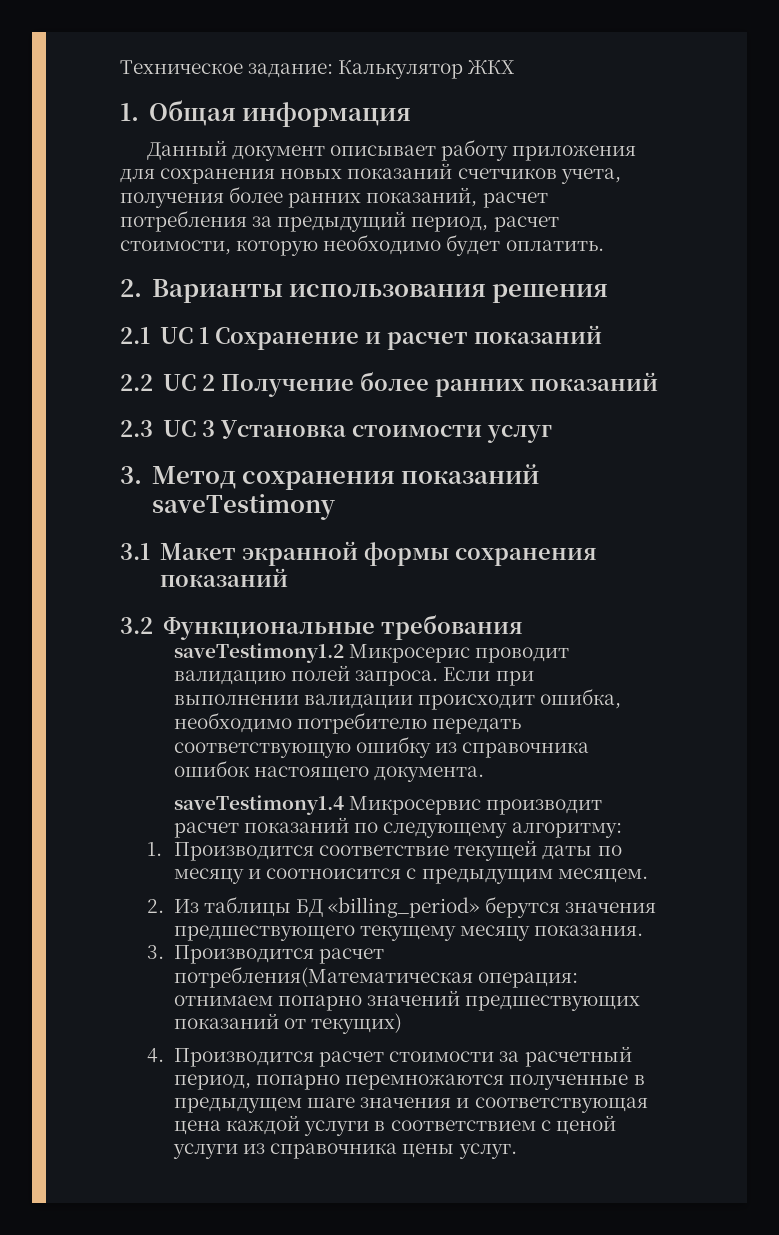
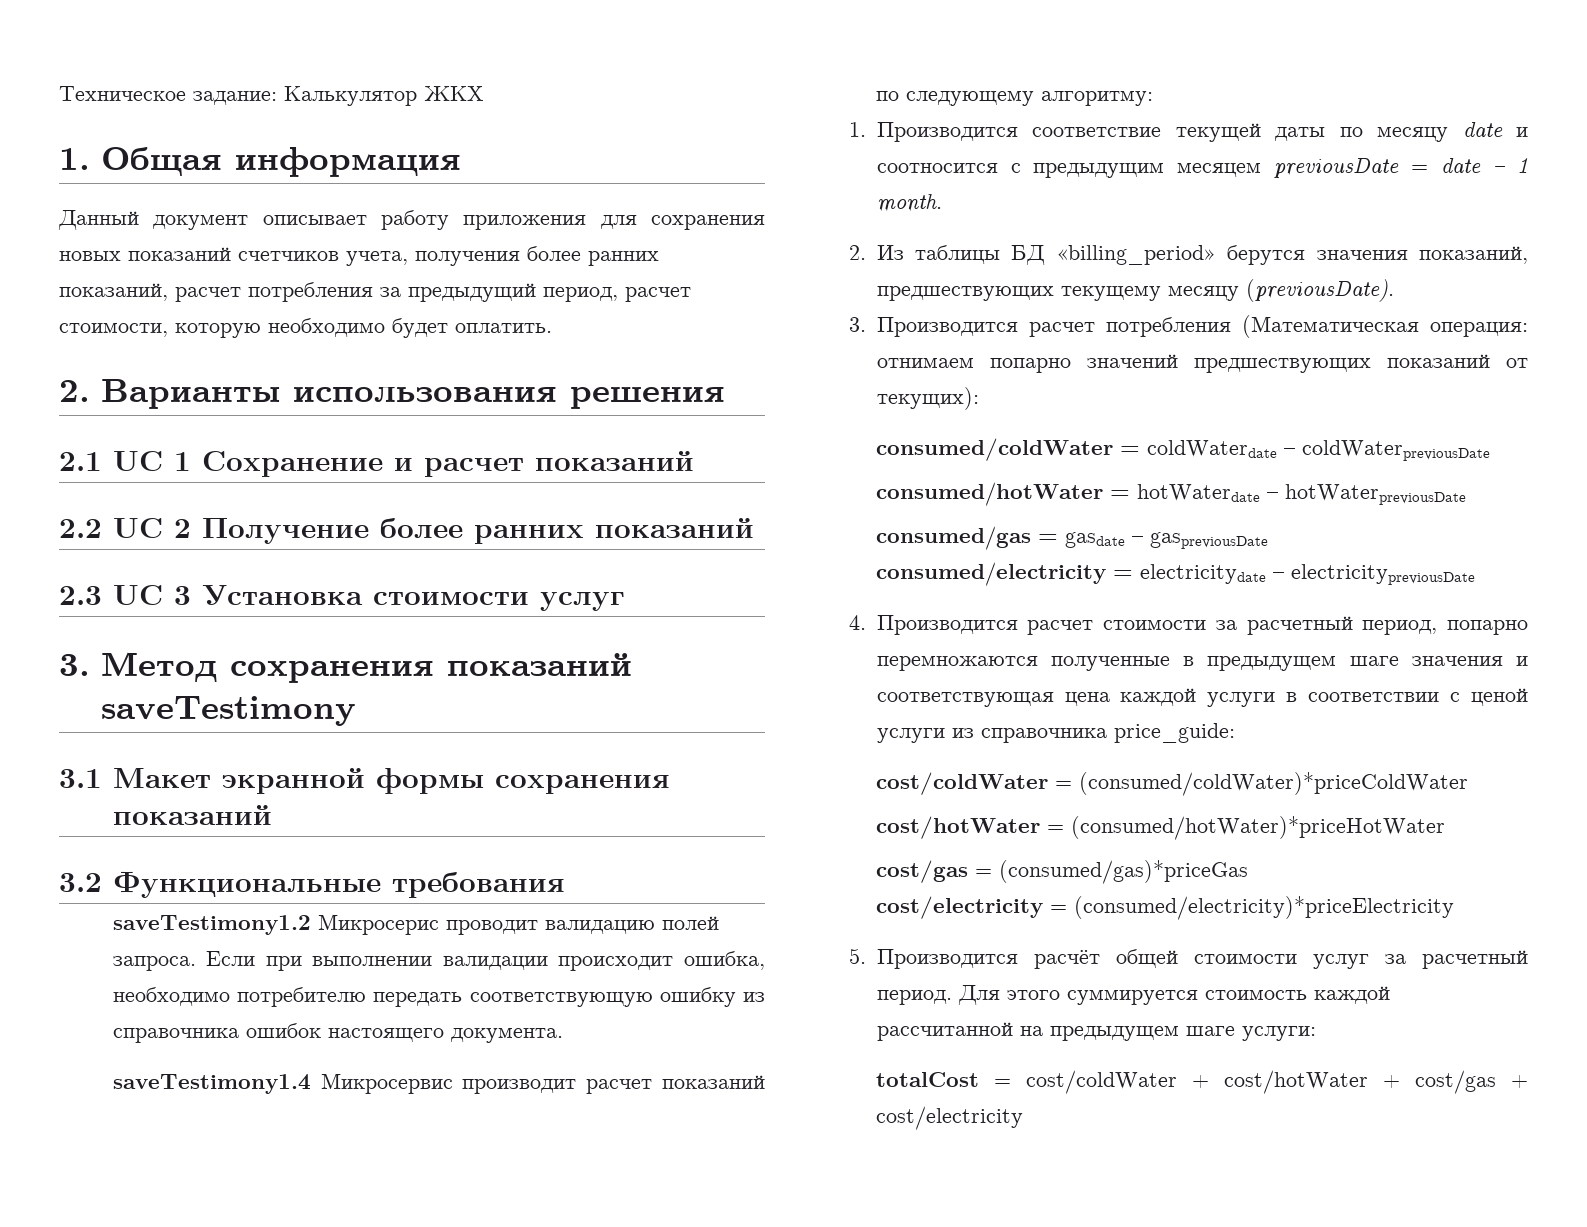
- 1. Производится соответствие текущей даты по месяцу и соотноисится с предыдущим месяцем.
+ 1. Производится соответствие текущей даты по месяцу date и соотносится с предыдущим месяцем previousDate = date – 1 month.
- 2. Из таблицы БД «billing_period» берутся значения предшествующего текущему месяцу показания.
+ 2. Из таблицы БД «billing_period» берутся значения показаний, предшествующих текущему месяцу (previousDate).
- 3. Производится расчет потребления(Математическая операция: отнимаем попарно значений предшествующих показаний от текущих)
+ 3. Производится расчет потребления (Математическая операция: отнимаем попарно значений предшествующих показаний от текущих):
+ consumed/coldWater = coldWaterdate – coldWaterpreviousDate
+ consumed/hotWater = hotWaterdate – hotWaterpreviousDate
+ consumed/gas = gasdate – gaspreviousDate
+ consumed/electricity = electricitydate – electricitypreviousDate
- 4. Производится расчет стоимости за расчетный период, попарно перемножаются полученные в предыдущем шаге значения и соответствующая цена каждой услуги в соответствием с ценой услуги из справочника цены услуг.
+ 4. Производится расчет стоимости за расчетный период, попарно перемножаются полученные в предыдущем шаге значения и соответствующая цена каждой услуги в соответствии с ценой услуги из справочника price_guide:
+ cost/coldWater = (consumed/coldWater)*priceColdWater
+ cost/hotWater = (consumed/hotWater)*priceHotWater
+ cost/gas = (consumed/gas)*priceGas
+ cost/electricity = (consumed/electricity)*priceElectricity
+ 5. Производится расчёт общей стоимости услуг за расчетный период. Для этого суммируется стоимость каждой рассчитанной на предыдущем шаге услуги:
+ totalCost = cost/coldWater + cost/hotWater + cost/gas + cost/electricity

